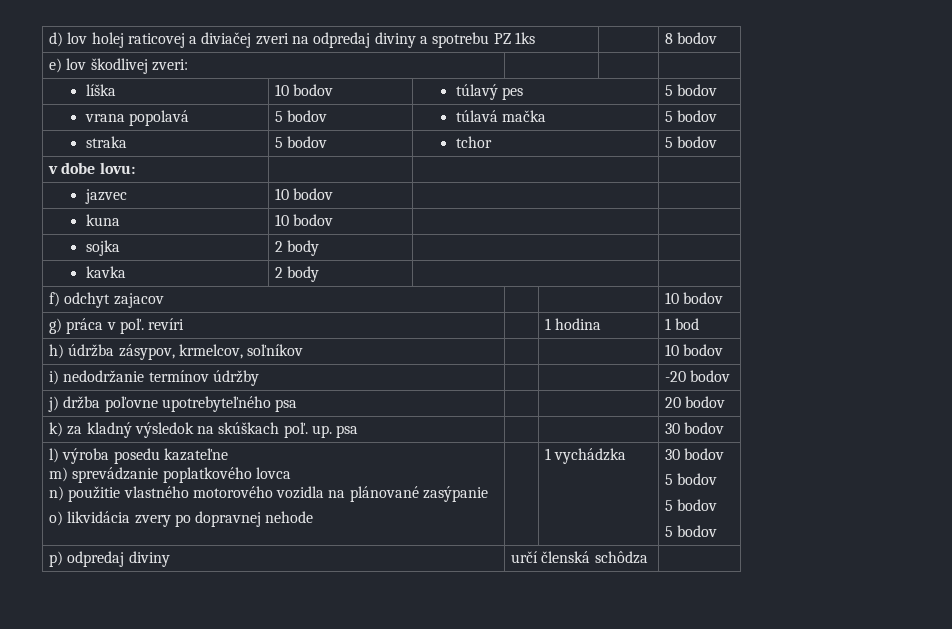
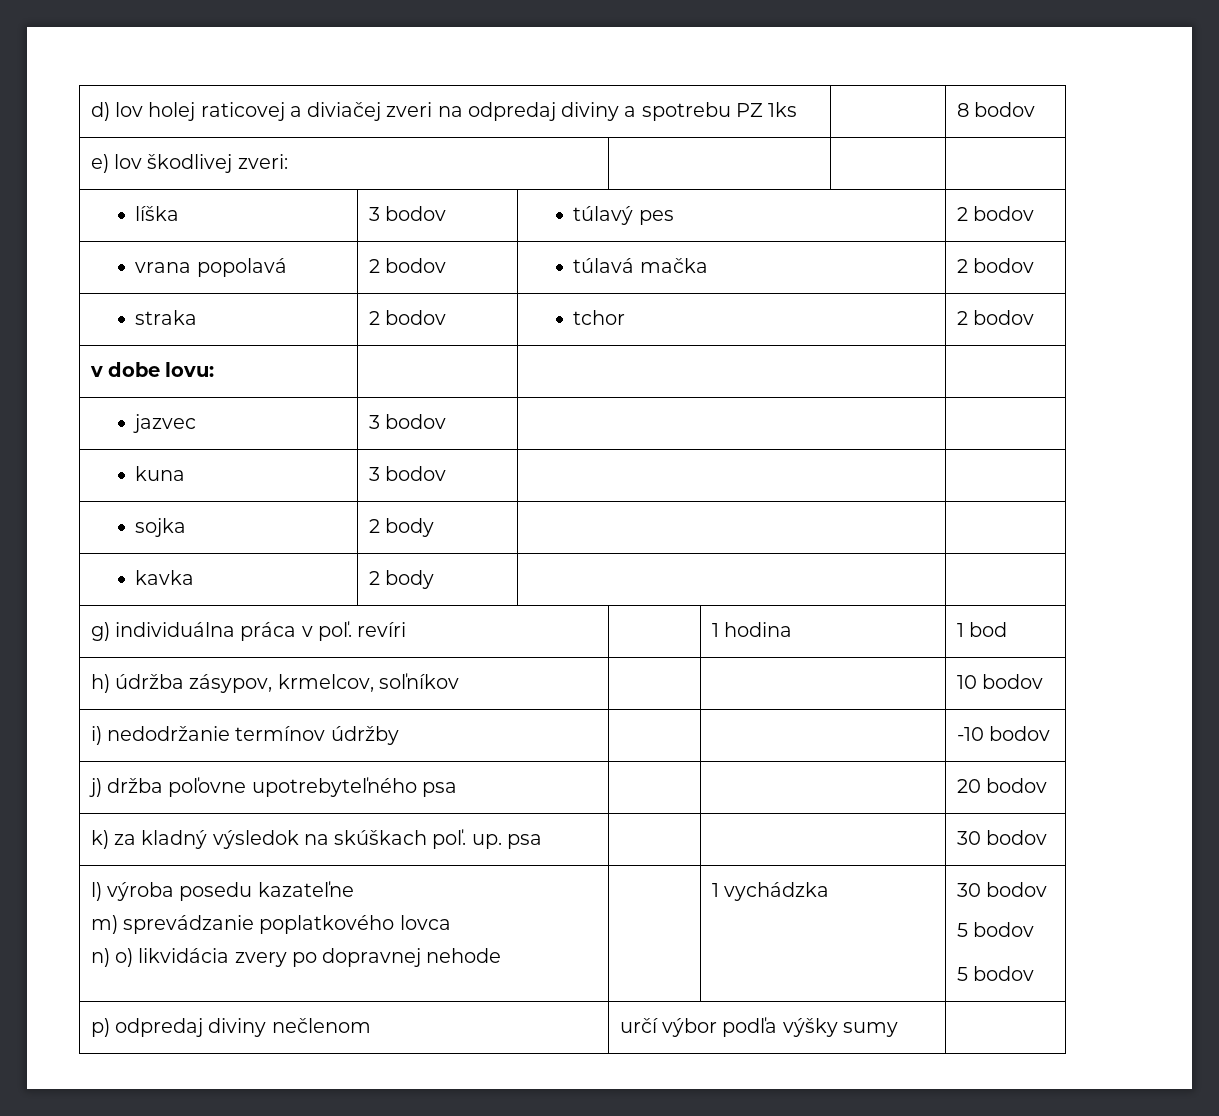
- líška | 10 bodov | túlavý pes | 5 bodov
+ líška | 3 bodov | túlavý pes | 2 bodov
- vrana popolavá | 5 bodov | túlavá mačka | 5 bodov
+ vrana popolavá | 2 bodov | túlavá mačka | 2 bodov
- straka | 5 bodov | tchor | 5 bodov
+ straka | 2 bodov | tchor | 2 bodov
- jazvec | 10 bodov | |
+ jazvec | 3 bodov | |
- kuna | 10 bodov | |
+ kuna | 3 bodov | |
- f) odchyt zajacov | | | 10 bodov
- g) práca v poľ. revíri | | 1 hodina | 1 bod
+ g) individuálna práca v poľ. revíri | | 1 hodina | 1 bod
- i) nedodržanie termínov údržby | | | -20 bodov
+ i) nedodržanie termínov údržby | | | -10 bodov
  l) výroba posedu kazateľne
  m) sprevádzanie poplatkového lovca
- n) použitie vlastného motorového vozidla na plánované zasýpanie
- o) likvidácia zvery po dopravnej nehode | | 1 vychádzka | 30 bodov
- 5 bodov
+ n) o) likvidácia zvery po dopravnej nehode | | 1 vychádzka | 30 bodov
- p) odpredaj diviny | určí členská schôdza |
+ p) odpredaj diviny nečlenom | určí výbor podľa výšky sumy |

